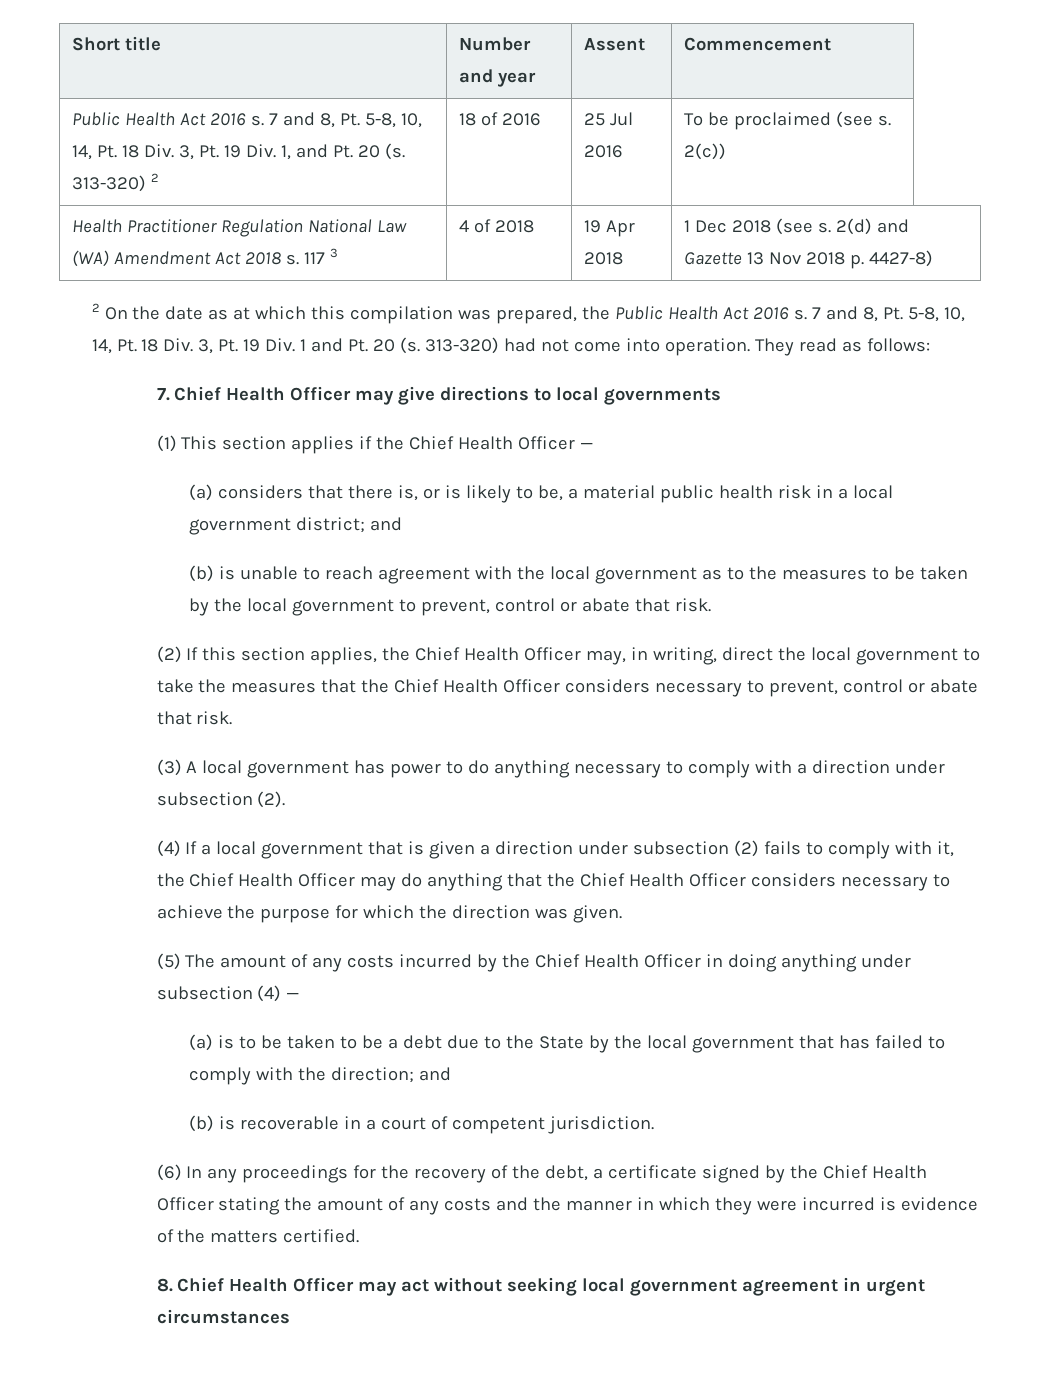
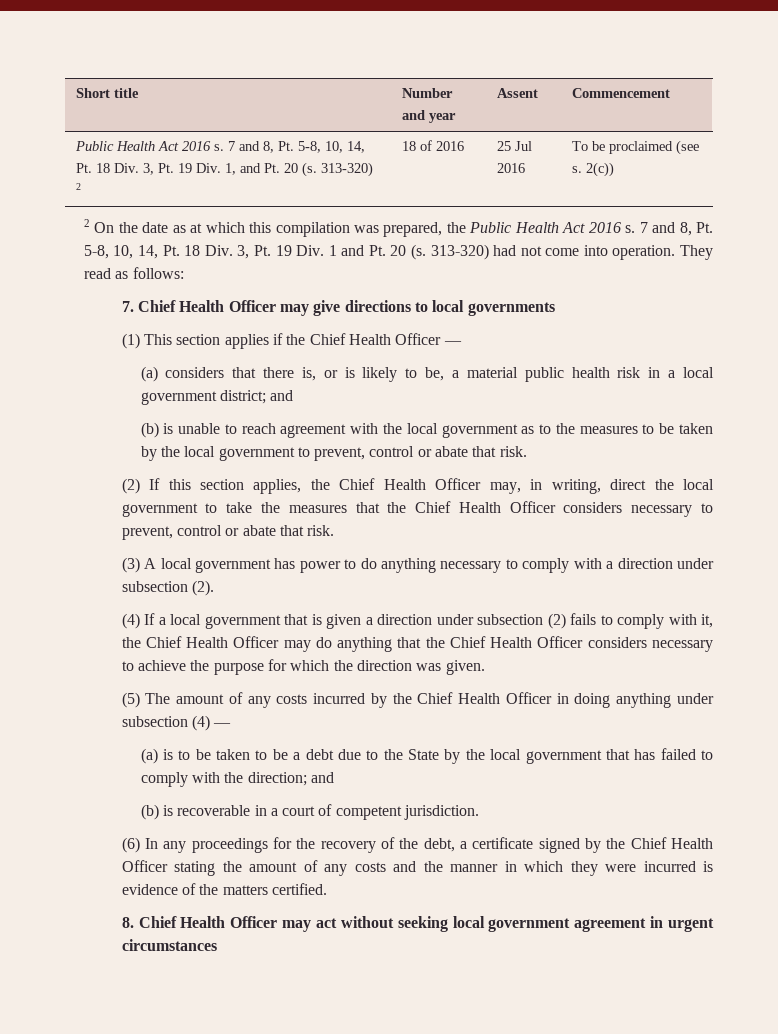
- Health Practitioner Regulation National Law (WA) Amendment Act 2018 s. 117 3 | 4 of 2018 | 19 Apr 2018 | 1 Dec 2018 (see s. 2(d) and Gazette 13 Nov 2018 p. 4427-8)

